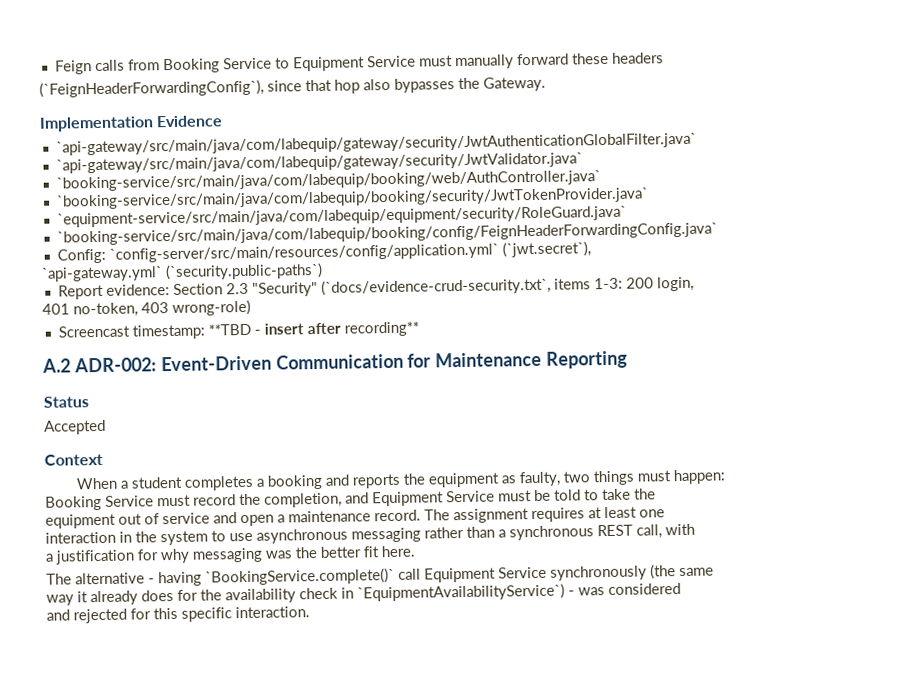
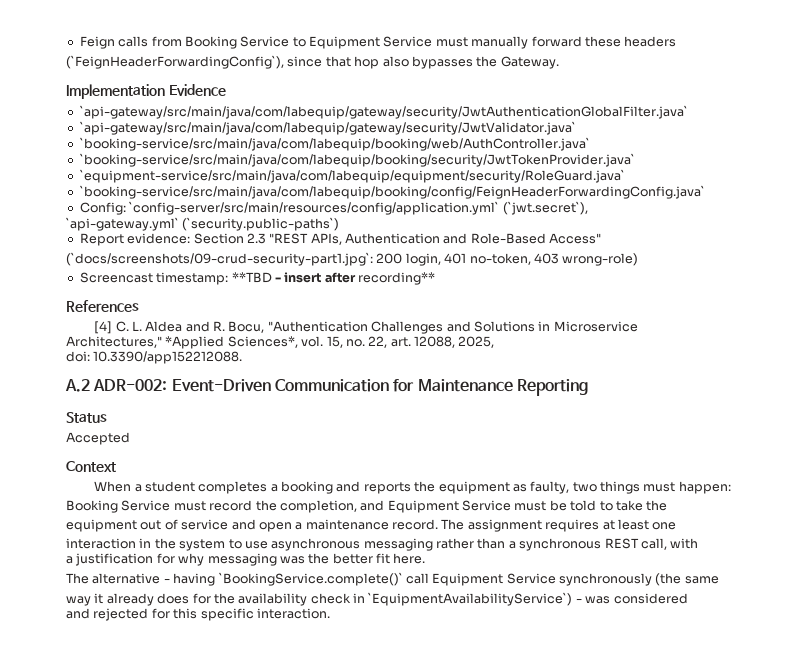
- Report evidence: Section 2.3 "Security" (`docs/evidence-crud-security.txt`, items 1-3: 200 login,
- 401 no-token, 403 wrong-role)
+ Report evidence: Section 2.3 "REST APIs, Authentication and Role-Based Access"
+ (`docs/screenshots/09-crud-security-part1.jpg`: 200 login, 401 no-token, 403 wrong-role)
+ References
+ [4] C. L. Aldea and R. Bocu, "Authentication Challenges and Solutions in Microservice
+ Architectures," *Applied Sciences*, vol. 15, no. 22, art. 12088, 2025,
+ doi: 10.3390/app152212088.

